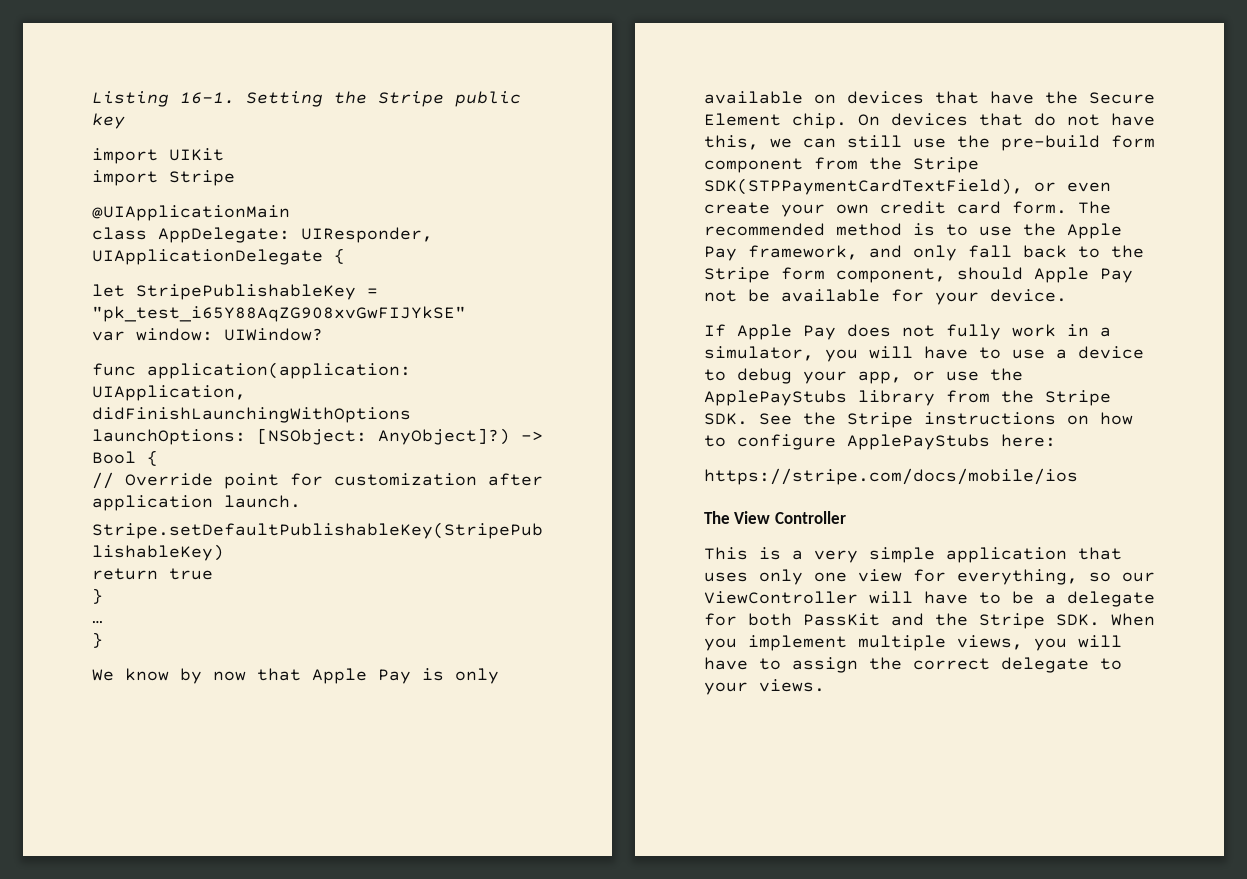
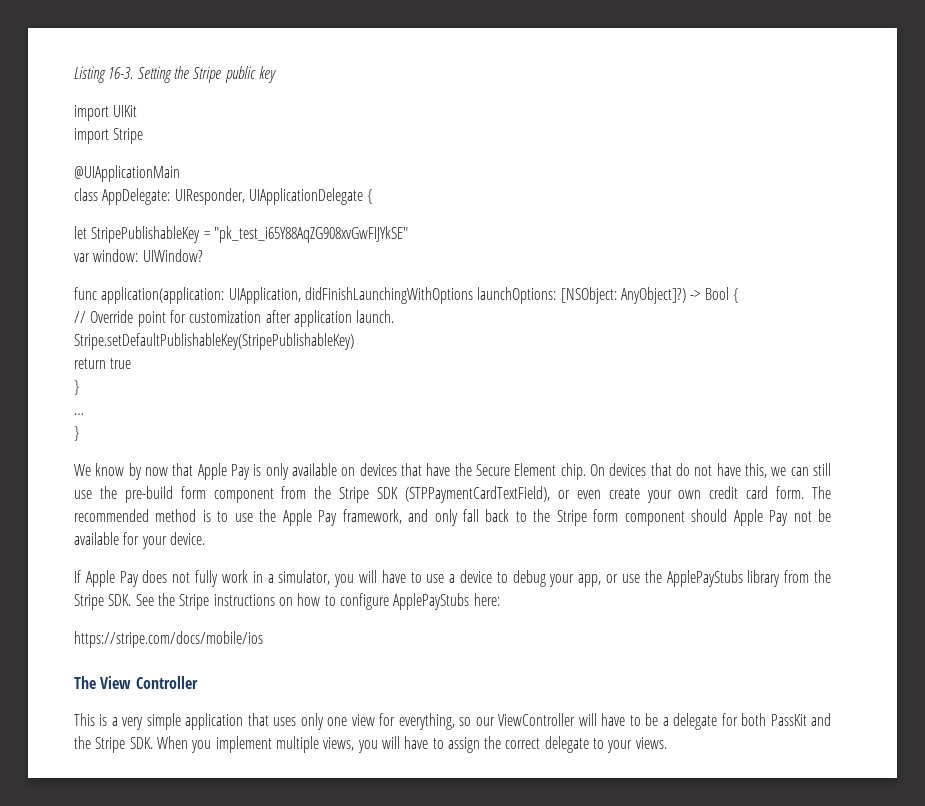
- Listing 16-1.
+ Listing 16-3.
- On devices that do not have this, we can still use the pre-build form component from the Stripe SDK(STPPaymentCardTextField), or even create your own credit card form.
+ On devices that do not have this, we can still use the pre-build form component from the Stripe SDK (STPPaymentCardTextField), or even create your own credit card form.
- The recommended method is to use the Apple Pay framework, and only fall back to the Stripe form component, should Apple Pay not be available for your device.
+ The recommended method is to use the Apple Pay framework, and only fall back to the Stripe form component should Apple Pay not be available for your device.

